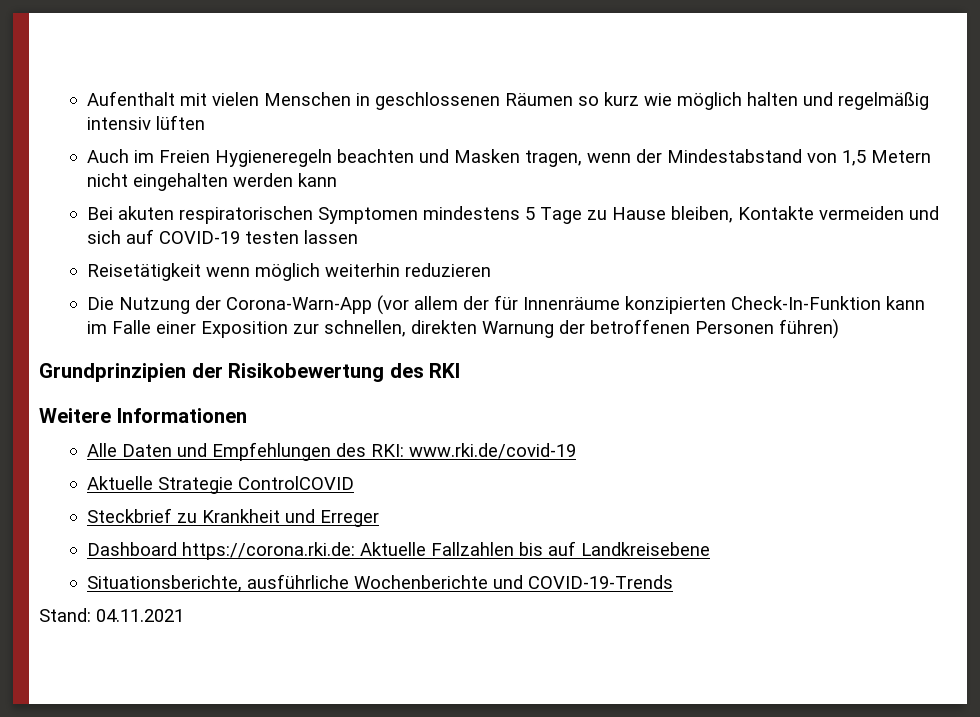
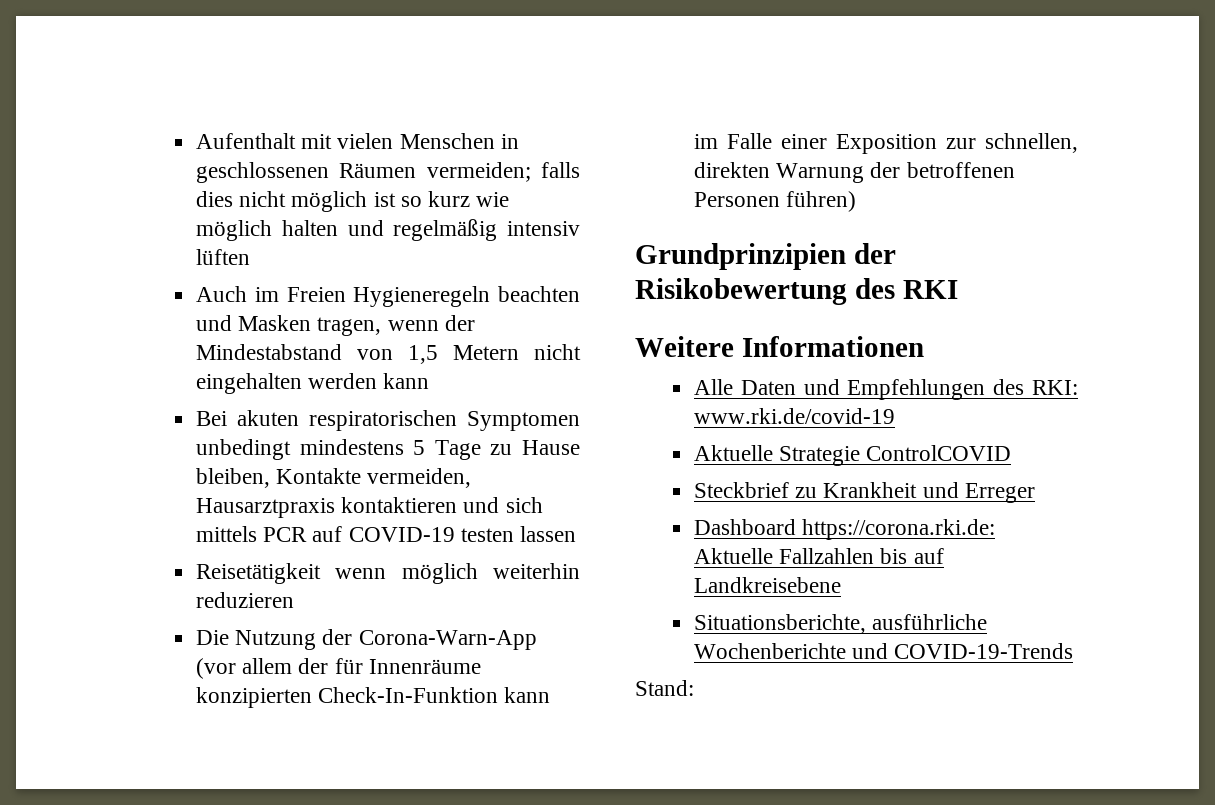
- Aufenthalt mit vielen Menschen in geschlossenen Räumen so kurz wie möglich halten und regelmäßig intensiv lüften
+ Aufenthalt mit vielen Menschen in geschlossenen Räumen vermeiden; falls dies nicht möglich ist so kurz wie möglich halten und regelmäßig intensiv lüften
- Bei akuten respiratorischen Symptomen mindestens 5 Tage zu Hause bleiben, Kontakte vermeiden und sich auf COVID-19 testen lassen
+ Bei akuten respiratorischen Symptomen unbedingt mindestens 5 Tage zu Hause bleiben, Kontakte vermeiden, Hausarztpraxis kontaktieren und sich mittels PCR auf COVID-19 testen lassen
- Stand: 04.11.2021
+ Stand:

